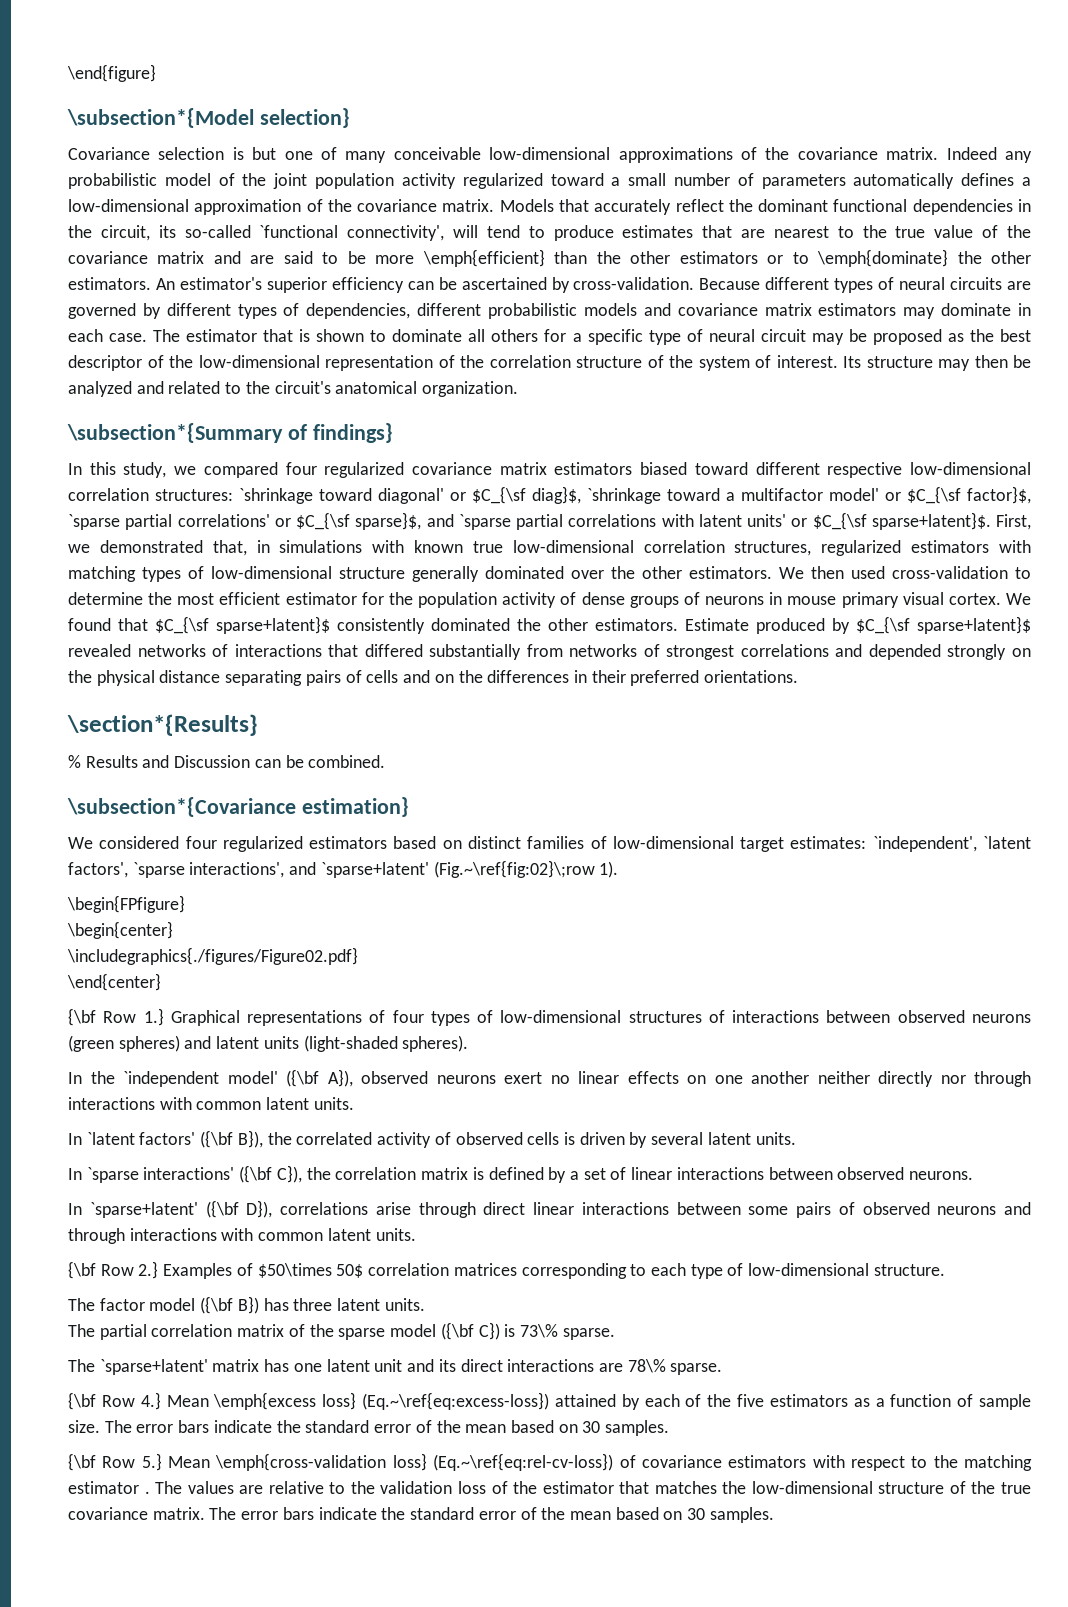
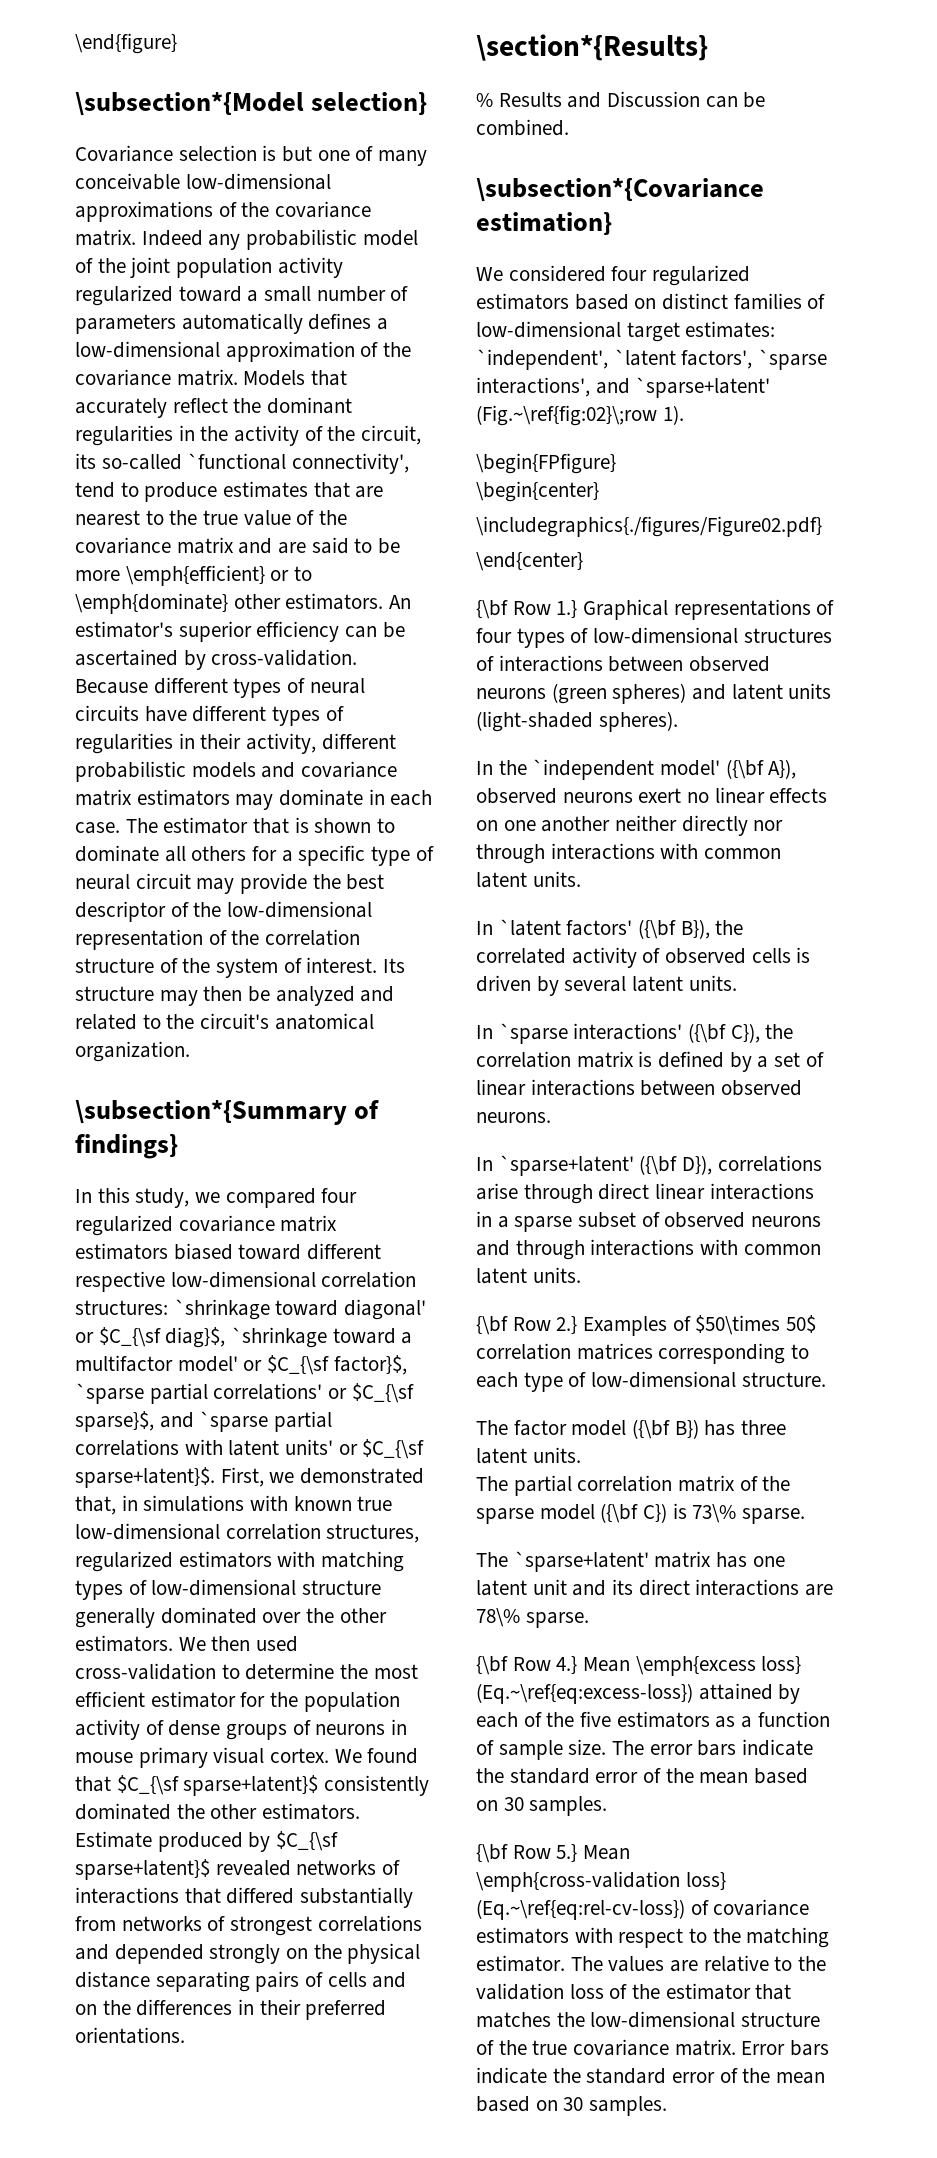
- Models that accurately reflect the dominant functional dependencies in the circuit, its so-called `functional connectivity', will tend to produce estimates that are nearest to the true value of the covariance matrix and are said to be more \emph{efficient} than the other estimators or to \emph{dominate} the other estimators.
+ Models that accurately reflect the dominant regularities in the activity of the circuit, its so-called `functional connectivity', tend to produce estimates that are nearest to the true value of the covariance matrix and are said to be more \emph{efficient} or to \emph{dominate} other estimators.
- Because different types of neural circuits are governed by different types of dependencies, different probabilistic models and covariance matrix estimators may dominate in each case.
+ Because different types of neural circuits have different types of regularities in their activity, different probabilistic models and covariance matrix estimators may dominate in each case.
- The estimator that is shown to dominate all others for a specific type of neural circuit may be proposed as the best descriptor of the low-dimensional representation of the correlation structure of the system of interest.
+ The estimator that is shown to dominate all others for a specific type of neural circuit may provide the best descriptor of the low-dimensional representation of the correlation structure of the system of interest.
- In `sparse+latent' ({\bf D}), correlations arise through direct linear interactions between some pairs of observed neurons and through interactions with common latent units.
+ In `sparse+latent' ({\bf D}), correlations arise through direct linear interactions in a sparse subset of observed neurons and through interactions with common latent units.
- {\bf Row 5.} Mean \emph{cross-validation loss} (Eq.~\ref{eq:rel-cv-loss}) of covariance estimators with respect to the matching estimator .
+ {\bf Row 5.} Mean \emph{cross-validation loss} (Eq.~\ref{eq:rel-cv-loss}) of covariance estimators with respect to the matching estimator.
- The values are relative to the validation loss of the estimator that matches the low-dimensional structure of the true covariance matrix. The error bars indicate the standard error of the mean based on 30 samples.
+ The values are relative to the validation loss of the estimator that matches the low-dimensional structure of the true covariance matrix. Error bars indicate the standard error of the mean based on 30 samples.

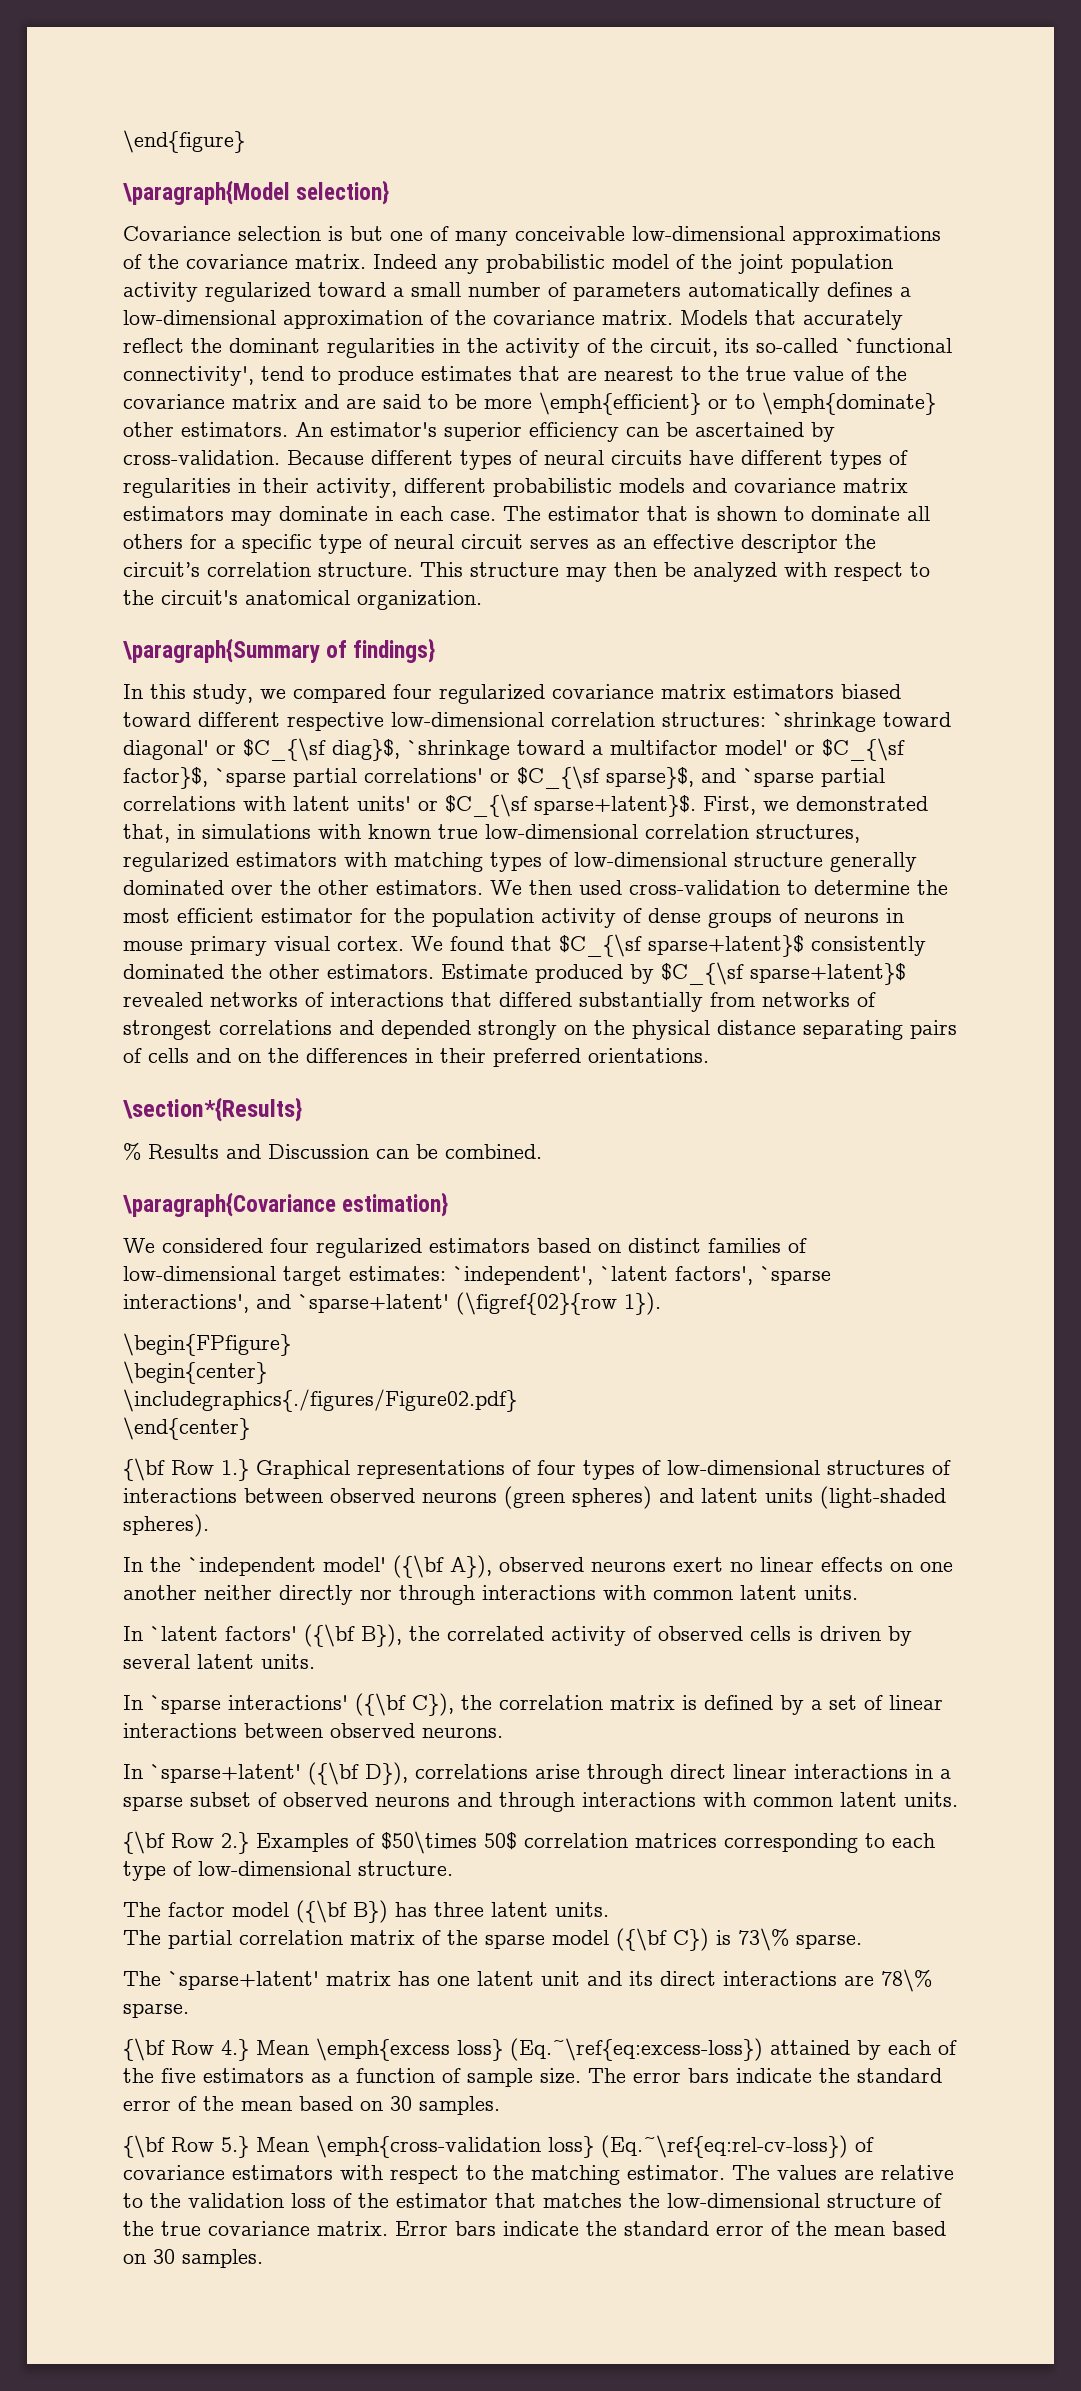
- \subsection*{Model selection}
+ \paragraph{Model selection}
- The estimator that is shown to dominate all others for a specific type of neural circuit may provide the best descriptor of the low-dimensional representation of the correlation structure of the system of interest. Its structure may then be analyzed and related to the circuit's anatomical organization.
+ The estimator that is shown to dominate all others for a specific type of neural circuit serves as an effective descriptor the circuit’s correlation structure. This structure may then be analyzed with respect to the circuit's anatomical organization.
- \subsection*{Summary of findings}
+ \paragraph{Summary of findings}
- \subsection*{Covariance estimation}
+ \paragraph{Covariance estimation}
- We considered four regularized estimators based on distinct families of low-dimensional target estimates: `independent', `latent factors', `sparse interactions', and `sparse+latent' (Fig.~\ref{fig:02}\;row 1).
+ We considered four regularized estimators based on distinct families of low-dimensional target estimates: `independent', `latent factors', `sparse interactions', and `sparse+latent' (\figref{02}{row 1}).

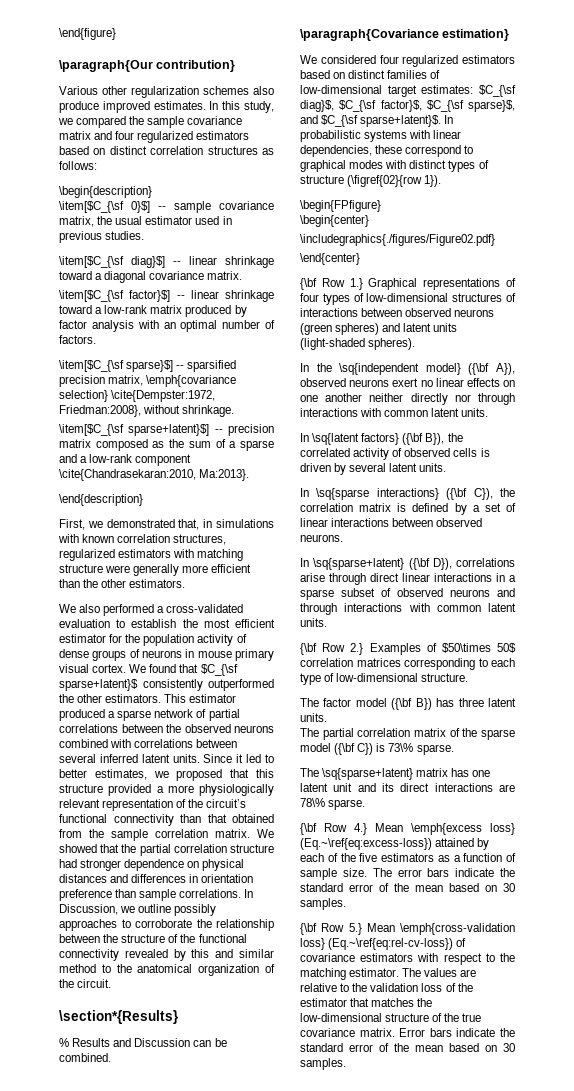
- \paragraph{Model selection}
- Covariance selection is but one of many conceivable low-dimensional approximations of the covariance matrix. Indeed any probabilistic model of the joint population activity regularized toward a small number of parameters automatically defines a low-dimensional approximation of the covariance matrix. Models that accurately reflect the dominant regularities in the activity of the circuit, its so-called `functional connectivity', tend to produce estimates that are nearest to the true value of the covariance matrix and are said to be more \emph{efficient} or to \emph{dominate} other estimators. An estimator's superior efficiency can be ascertained by cross-validation. Because different types of neural circuits have different types of regularities in their activity, different probabilistic models and covariance matrix estimators may dominate in each case. The estimator that is shown to dominate all others for a specific type of neural circuit serves as an effective descriptor the circuit’s correlation structure. This structure may then be analyzed with respect to the circuit's anatomical organization.
- \paragraph{Summary of findings}
- In this study, we compared four regularized covariance matrix estimators biased toward different respective low-dimensional correlation structures: `shrinkage toward diagonal' or $C_{\sf diag}$, `shrinkage toward a multifactor model' or $C_{\sf factor}$, `sparse partial correlations' or $C_{\sf sparse}$, and `sparse partial correlations with latent units' or $C_{\sf sparse+latent}$. First, we demonstrated that, in simulations with known true low-dimensional correlation structures, regularized estimators with matching types of low-dimensional structure generally dominated over the other estimators. We then used cross-validation to determine the most efficient estimator for the population activity of dense groups of neurons in mouse primary visual cortex.
+ \paragraph{Our contribution}
+ Various other regularization schemes also produce improved estimates. In this study, we compared the sample covariance matrix and four regularized estimators based on distinct correlation structures as follows:
+ \begin{description}
+ \item[$C_{\sf 0}$] -- sample covariance matrix, the usual estimator used in previous studies.
+ \item[$C_{\sf diag}$] -- linear shrinkage toward a diagonal covariance matrix.
+ \item[$C_{\sf factor}$] -- linear shrinkage toward a low-rank matrix produced by factor analysis with an optimal number of factors.
+ \item[$C_{\sf sparse}$] -- sparsified precision matrix, \emph{covariance selection} \cite{Dempster:1972, Friedman:2008}, without shrinkage.
+ \item[$C_{\sf sparse+latent}$] -- precision matrix composed as the sum of a sparse and a low-rank component \cite{Chandrasekaran:2010, Ma:2013}.
+ \end{description}
+ First, we demonstrated that, in simulations with known correlation structures, regularized estimators with matching structure were generally more efficient than the other estimators.
+ We also performed a cross-validated evaluation to establish the most efficient estimator for the population activity of dense groups of neurons in mouse primary visual cortex.
- We found that $C_{\sf sparse+latent}$ consistently dominated the other estimators. Estimate produced by $C_{\sf sparse+latent}$ revealed networks of interactions that differed substantially from networks of strongest correlations and depended strongly on the physical distance separating pairs of cells and on the differences in their preferred orientations.
+ We found that $C_{\sf sparse+latent}$ consistently outperformed the other estimators. This estimator produced a sparse network of partial correlations between the observed neurons combined with correlations between several inferred latent units. Since it led to better estimates, we proposed that this structure provided a more physiologically relevant representation of the circuit’s functional connectivity than that obtained from the sample correlation matrix. We showed that the partial correlation structure had stronger dependence on physical distances and differences in orientation preference than sample correlations. In Discussion, we outline possibly approaches to corroborate the relationship between the structure of the functional connectivity revealed by this and similar method to the anatomical organization of the circuit.
- We considered four regularized estimators based on distinct families of low-dimensional target estimates: `independent', `latent factors', `sparse interactions', and `sparse+latent' (\figref{02}{row 1}).
+ We considered four regularized estimators based on distinct families of low-dimensional target estimates: $C_{\sf diag}$, $C_{\sf factor}$, $C_{\sf sparse}$, and $C_{\sf sparse+latent}$. In probabilistic systems with linear dependencies, these correspond to graphical modes with distinct types of structure (\figref{02}{row 1}).
- In the `independent model' ({\bf A}), observed neurons exert no linear effects on one another neither directly nor through interactions with common latent units.
+ In the \sq{independent model} ({\bf A}), observed neurons exert no linear effects on one another neither directly nor through interactions with common latent units.
- In `latent factors' ({\bf B}), the correlated activity of observed cells is driven by several latent units.
+ In \sq{latent factors} ({\bf B}), the correlated activity of observed cells is driven by several latent units.
- In `sparse interactions' ({\bf C}), the correlation matrix is defined by a set of linear interactions between observed neurons.
+ In \sq{sparse interactions} ({\bf C}), the correlation matrix is defined by a set of linear interactions between observed neurons.
- In `sparse+latent' ({\bf D}), correlations arise through direct linear interactions in a sparse subset of observed neurons and through interactions with common latent units.
+ In \sq{sparse+latent} ({\bf D}), correlations arise through direct linear interactions in a sparse subset of observed neurons and through interactions with common latent units.
- The `sparse+latent' matrix has one latent unit and its direct interactions are 78\% sparse.
+ The \sq{sparse+latent} matrix has one latent unit and its direct interactions are 78\% sparse.

